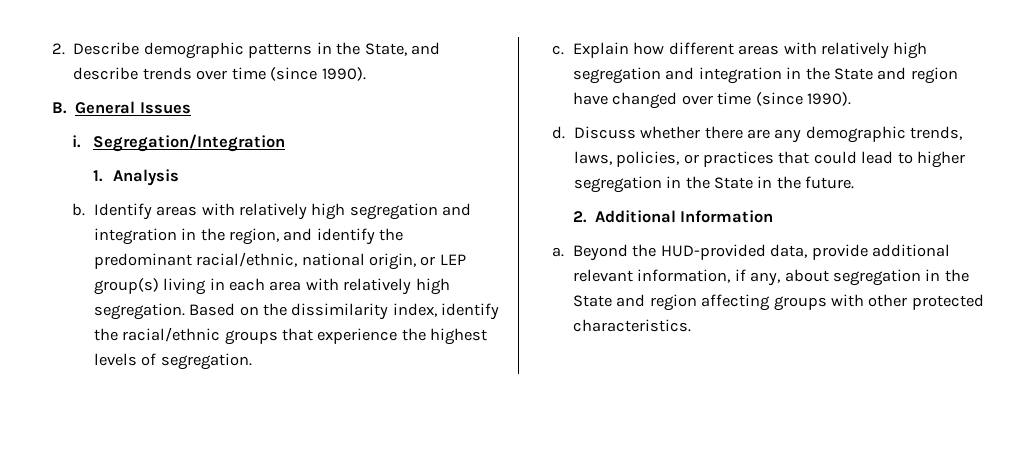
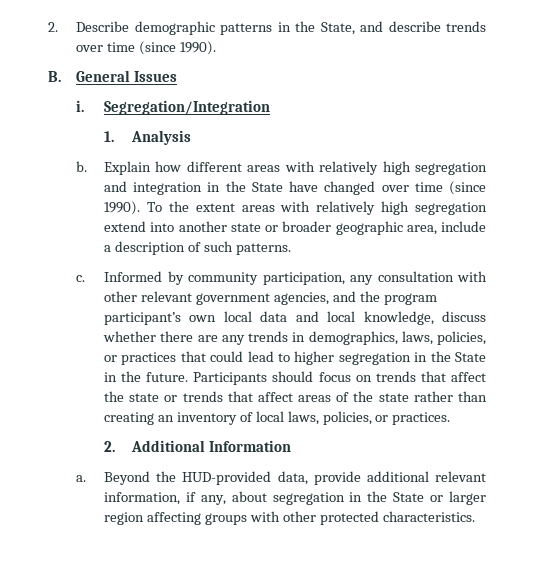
- Identify areas with relatively high segregation and integration in the region, and identify the predominant racial/ethnic, national origin, or LEP group(s) living in each area with relatively high segregation. Based on the dissimilarity index, identify the racial/ethnic groups that experience the highest levels of segregation.
- c.
- Explain how different areas with relatively high segregation and integration in the State and region have changed over time (since 1990).
- d. Discuss whether there are any demographic trends, laws, policies, or practices that could lead to higher segregation in the State in the future.
+ Explain how different areas with relatively high segregation and integration in the State have changed over time (since 1990). To the extent areas with relatively high segregation extend into another state or broader geographic area, include a description of such patterns.
+ c. Informed by community participation, any consultation with other relevant government agencies, and the program participant’s own local data and local knowledge, discuss whether there are any trends in demographics, laws, policies, or practices that could lead to higher segregation in the State in the future. Participants should focus on trends that affect the state or trends that affect areas of the state rather than creating an inventory of local laws, policies, or practices.
- Beyond the HUD-provided data, provide additional relevant information, if any, about segregation in the State and region affecting groups with other protected characteristics.
+ Beyond the HUD-provided data, provide additional relevant information, if any, about segregation in the State or larger region affecting groups with other protected characteristics.

